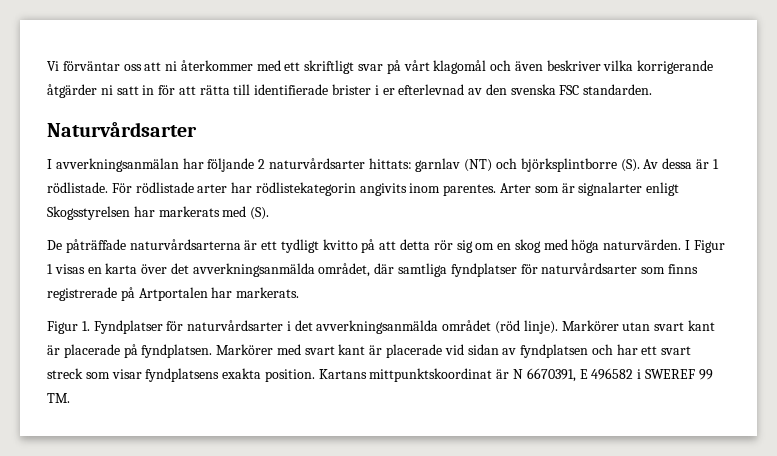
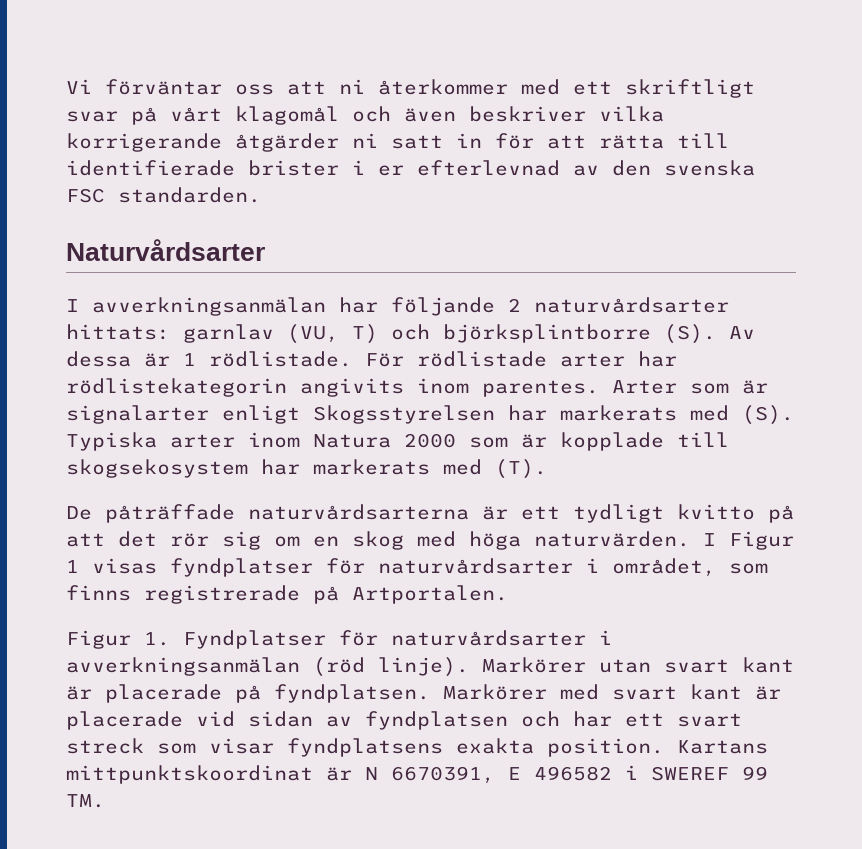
- I avverkningsanmälan har följande 2 naturvårdsarter hittats: garnlav (NT) och björksplintborre (S). Av dessa är 1 rödlistade.
+ I avverkningsanmälan har följande 2 naturvårdsarter hittats: garnlav (VU, T) och björksplintborre (S). Av dessa är 1 rödlistade.
- Arter som är signalarter enligt Skogsstyrelsen har markerats med (S).
+ Arter som är signalarter enligt Skogsstyrelsen har markerats med (S). Typiska arter inom Natura 2000 som är kopplade till skogsekosystem har markerats med (T).
- De påträffade naturvårdsarterna är ett tydligt kvitto på att detta rör sig om en skog med höga naturvärden.
+ De påträffade naturvårdsarterna är ett tydligt kvitto på att det rör sig om en skog med höga naturvärden.
- I Figur 1 visas en karta över det avverkningsanmälda området, där samtliga fyndplatser för naturvårdsarter som finns registrerade på Artportalen har markerats.
+ I Figur 1 visas fyndplatser för naturvårdsarter i området, som finns registrerade på Artportalen.
- Figur 1. Fyndplatser för naturvårdsarter i det avverkningsanmälda området (röd linje).
+ Figur 1. Fyndplatser för naturvårdsarter i avverkningsanmälan (röd linje).

